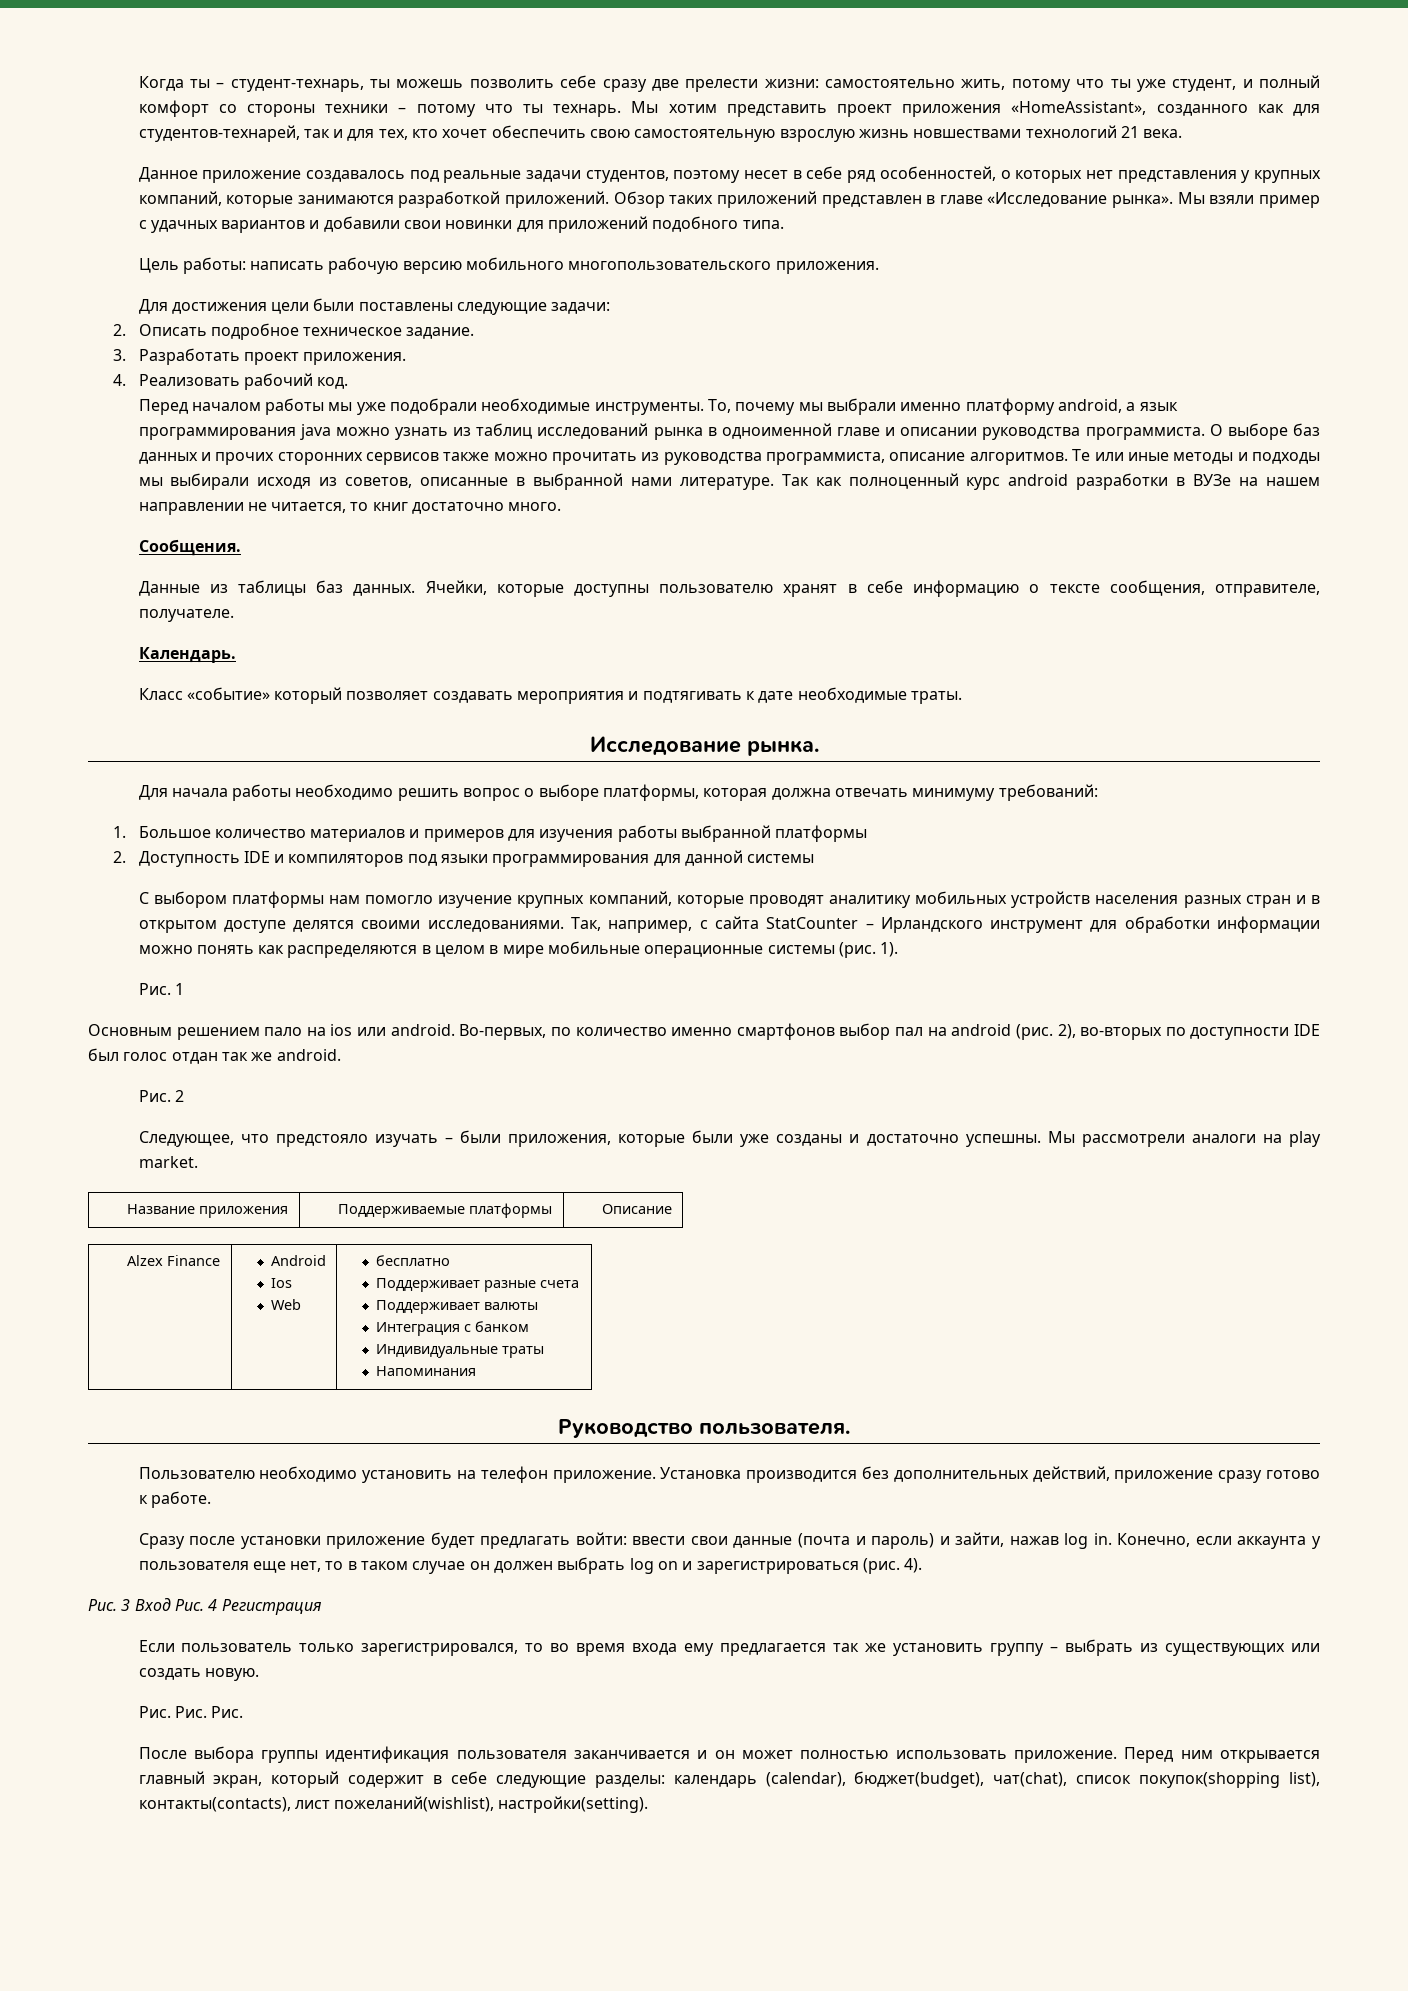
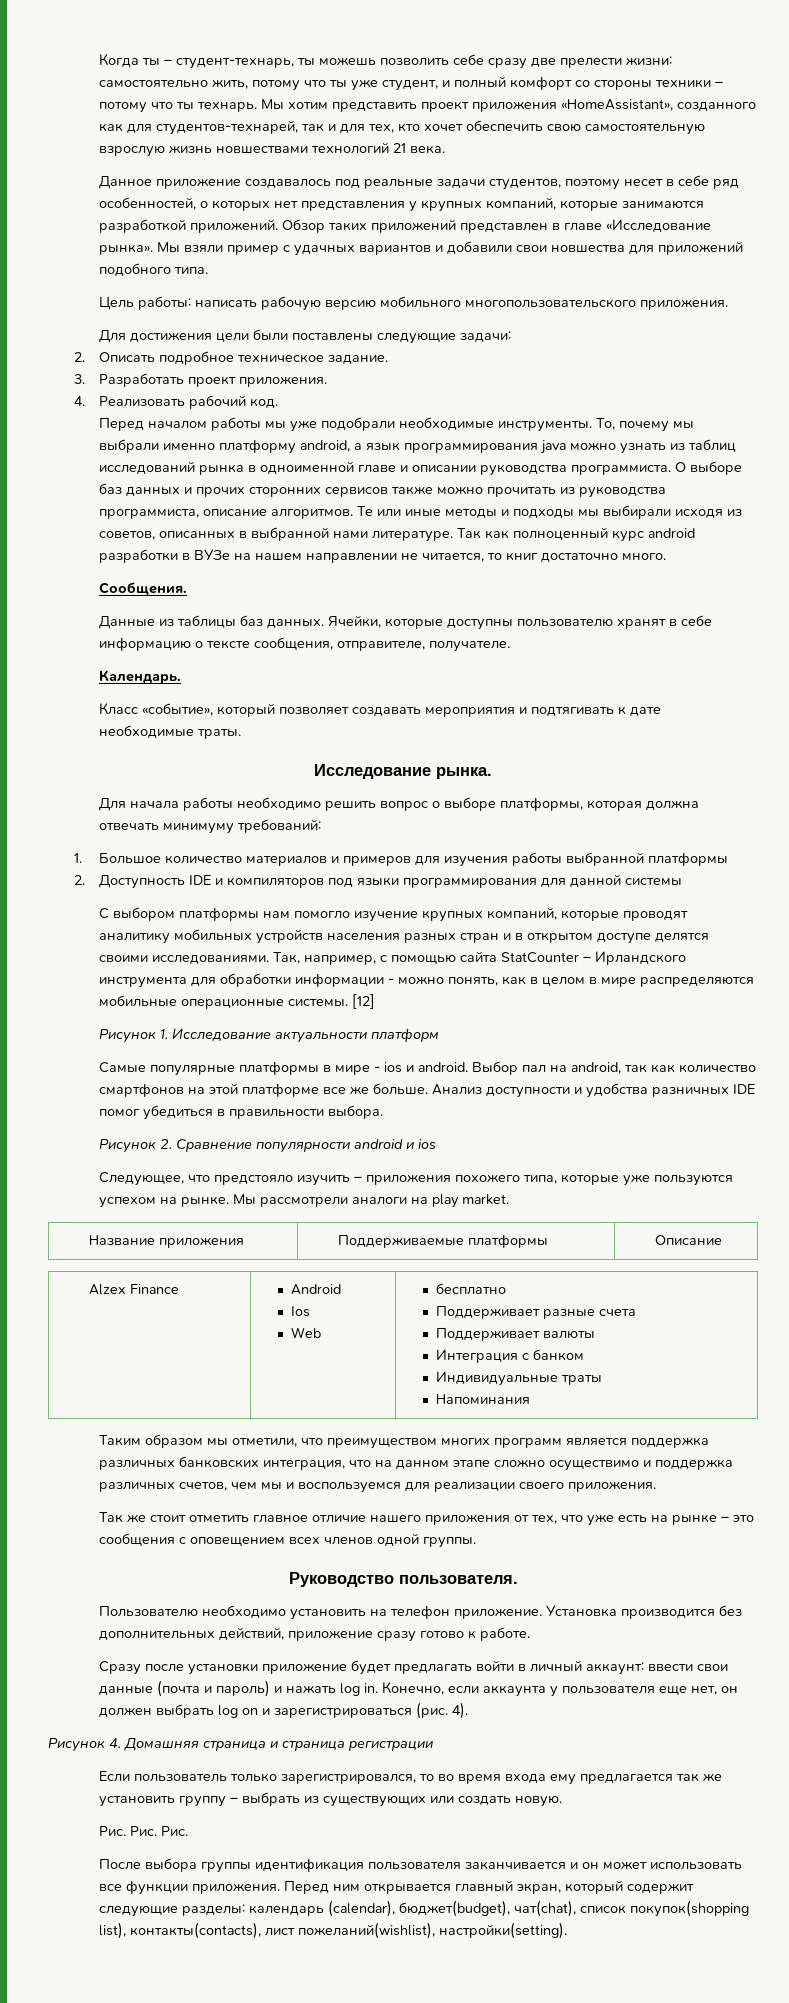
- Мы взяли пример с удачных вариантов и добавили свои новинки для приложений подобного типа.
+ Мы взяли пример с удачных вариантов и добавили свои новшества для приложений подобного типа.
- Те или иные методы и подходы мы выбирали исходя из советов, описанные в выбранной нами литературе.
+ Те или иные методы и подходы мы выбирали исходя из советов, описанных в выбранной нами литературе.
- Класс «событие» который позволяет создавать мероприятия и подтягивать к дате необходимые траты.
+ Класс «событие», который позволяет создавать мероприятия и подтягивать к дате необходимые траты.
- Так, например, с сайта StatCounter – Ирландского инструмент для обработки информации можно понять как распределяются в целом в мире мобильные операционные системы (рис. 1).
- Рис. 1
- Основным решением пало на ios или android. Во-первых, по количество именно смартфонов выбор пал на android (рис. 2), во-вторых по доступности IDE был голос отдан так же android.
- Рис. 2
- Следующее, что предстояло изучать – были приложения, которые были уже созданы и достаточно успешны.
+ Так, например, с помощью сайта StatCounter – Ирландского инструмента для обработки информации - можно понять, как в целом в мире распределяются мобильные операционные системы. [12]
+ Рисунок 1. Исследование актуальности платформ
+ Самые популярные платформы в мире - ios и android. Выбор пал на android, так как количество смартфонов на этой платформе все же больше. Анализ доступности и удобства разничных IDE помог убедиться в правильности выбора.
+ Рисунок 2. Сравнение популярности android и ios
+ Следующее, что предстояло изучить – приложения похожего типа, которые уже пользуются успехом на рынке.
+ Таким образом мы отметили, что преимуществом многих программ является поддержка различных банковских интеграция, что на данном этапе сложно осуществимо и поддержка различных счетов, чем мы и воспользуемся для реализации своего приложения.
+ Так же стоит отметить главное отличие нашего приложения от тех, что уже есть на рынке – это сообщения с оповещением всех членов одной группы.
- Сразу после установки приложение будет предлагать войти: ввести свои данные (почта и пароль) и зайти, нажав log in.
+ Сразу после установки приложение будет предлагать войти в личный аккаунт: ввести свои данные (почта и пароль) и нажать log in.
- Конечно, если аккаунта у пользователя еще нет, то в таком случае он должен выбрать log on и зарегистрироваться (рис.
+ Конечно, если аккаунта у пользователя еще нет, он должен выбрать log on и зарегистрироваться (рис.
- Рис. 3 Вход Рис. 4 Регистрация
+ Рисунок 4. Домашняя страница и страница регистрации
- После выбора группы идентификация пользователя заканчивается и он может полностью использовать приложение.
+ После выбора группы идентификация пользователя заканчивается и он может использовать все функции приложения.
- Перед ним открывается главный экран, который содержит в себе следующие разделы: календарь (calendar), бюджет(budget), чат(chat), список покупок(shopping list), контакты(contacts), лист пожеланий(wishlist), настройки(setting).
+ Перед ним открывается главный экран, который содержит следующие разделы: календарь (calendar), бюджет(budget), чат(chat), список покупок(shopping list), контакты(contacts), лист пожеланий(wishlist), настройки(setting).

